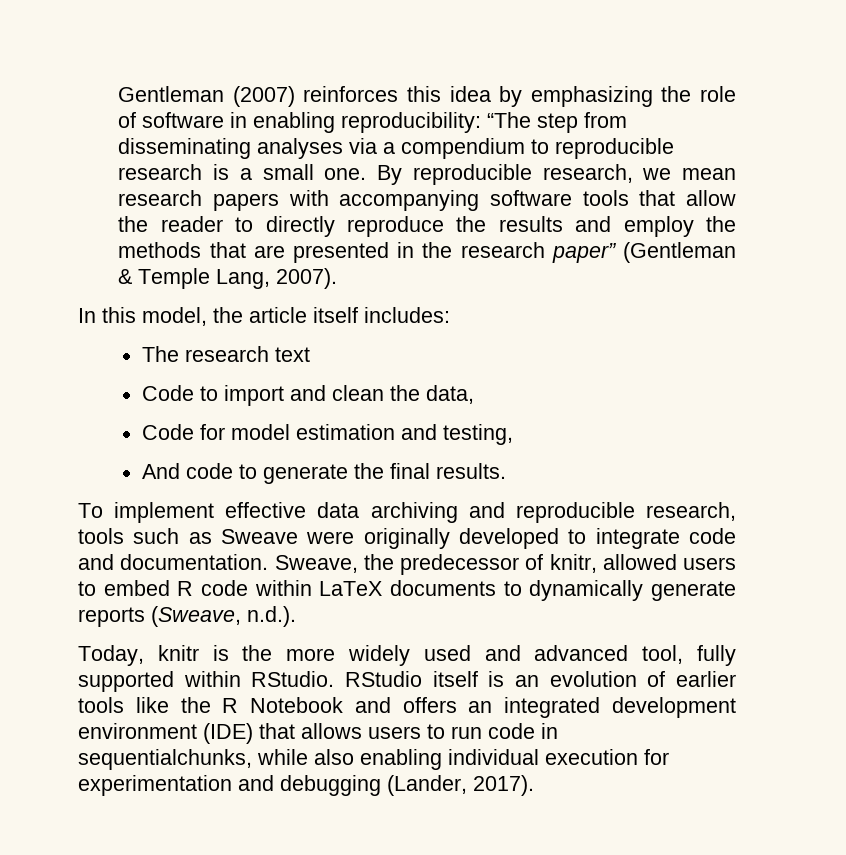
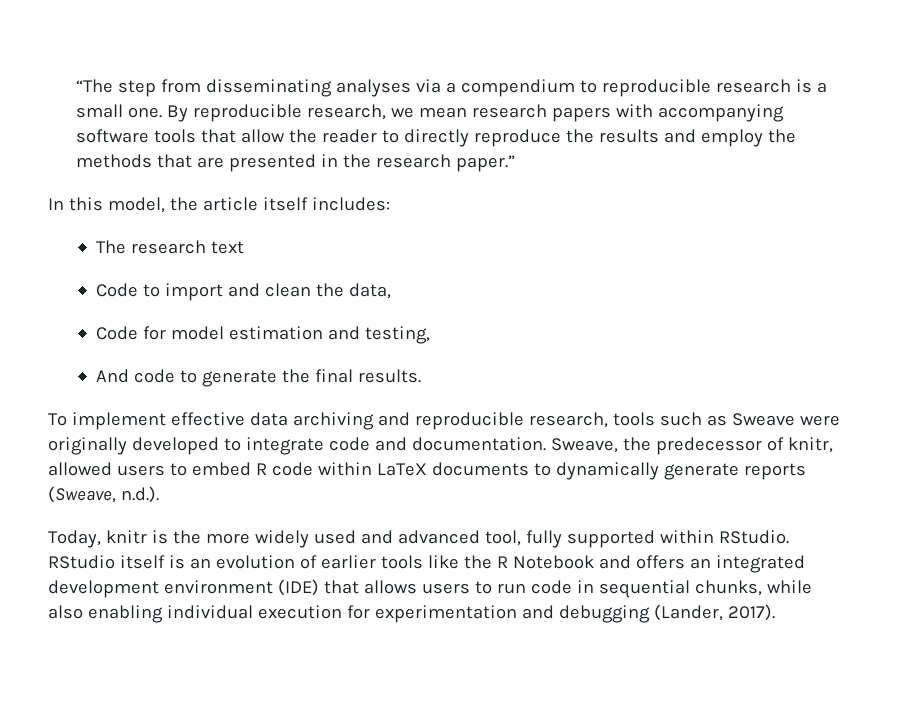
- Gentleman (2007) reinforces this idea by emphasizing the role of software in enabling reproducibility: “The step from disseminating analyses via a compendium to reproducible research is a small one.
+ “The step from disseminating analyses via a compendium to reproducible research is a small one.
- By reproducible research, we mean research papers with accompanying software tools that allow the reader to directly reproduce the results and employ the methods that are presented in the research paper” (Gentleman & Temple Lang, 2007).
+ By reproducible research, we mean research papers with accompanying software tools that allow the reader to directly reproduce the results and employ the methods that are presented in the research paper.”
- RStudio itself is an evolution of earlier tools like the R Notebook and offers an integrated development environment (IDE) that allows users to run code in sequentialchunks, while also enabling individual execution for experimentation and debugging (Lander, 2017).
+ RStudio itself is an evolution of earlier tools like the R Notebook and offers an integrated development environment (IDE) that allows users to run code in sequential chunks, while also enabling individual execution for experimentation and debugging (Lander, 2017).

